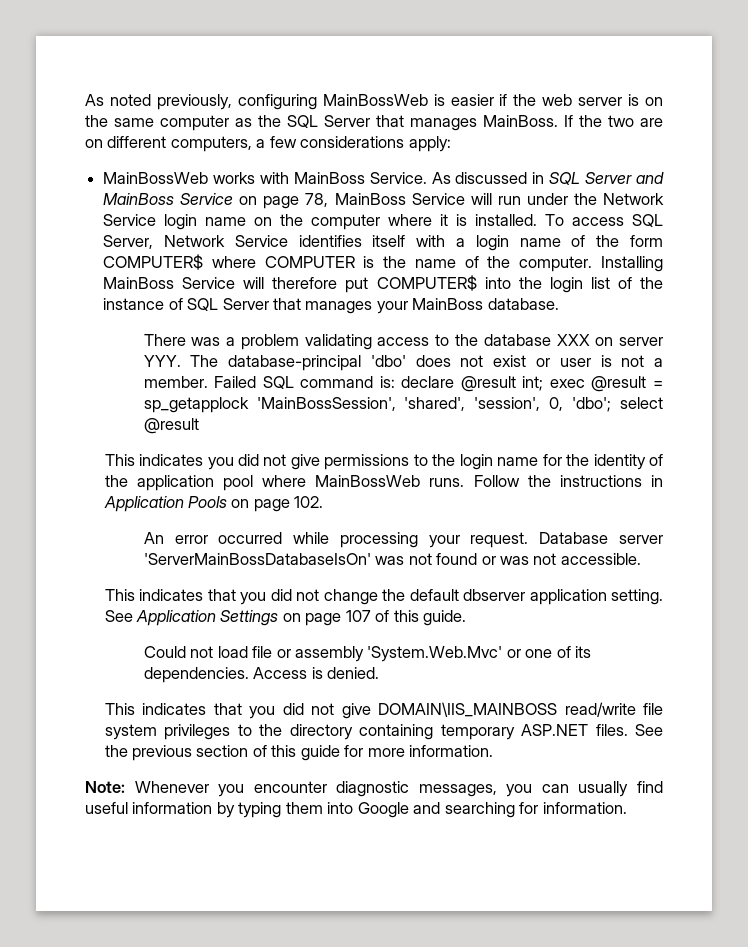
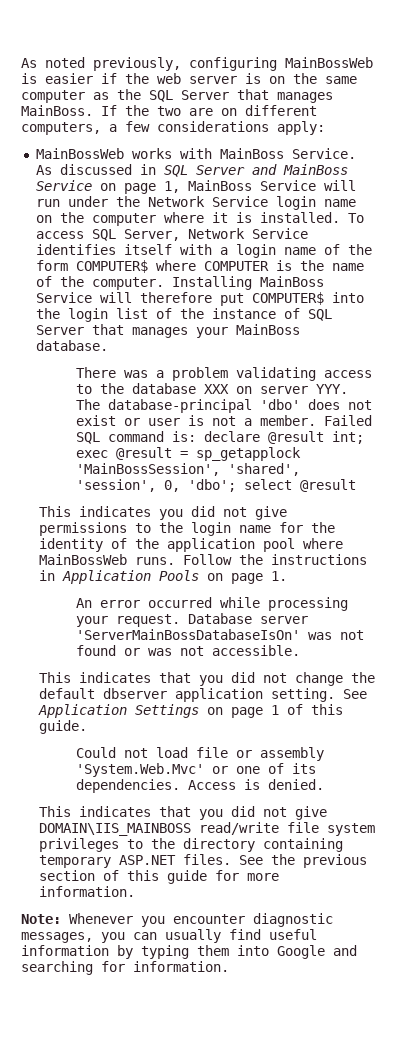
- As discussed in SQL Server and MainBoss Service on page 78, MainBoss Service will run under the Network Service login name on the computer where it is installed.
+ As discussed in SQL Server and MainBoss Service on page 1, MainBoss Service will run under the Network Service login name on the computer where it is installed.
- Follow the instructions in Application Pools on page 102.
+ Follow the instructions in Application Pools on page 1.
- See Application Settings on page 107 of this guide.
+ See Application Settings on page 1 of this guide.

